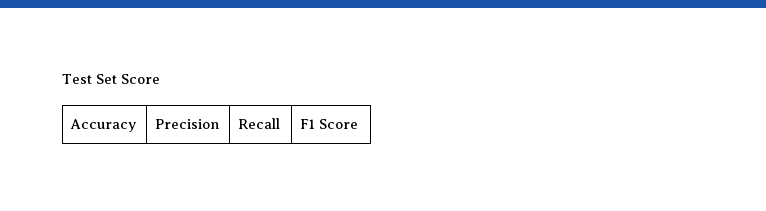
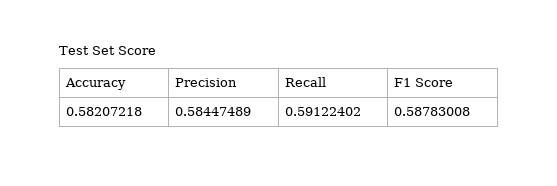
+ 0.58207218 | 0.58447489 | 0.59122402 | 0.58783008

